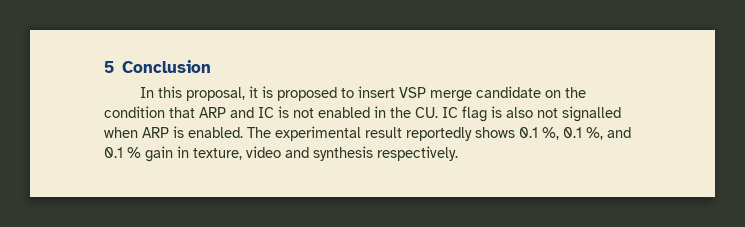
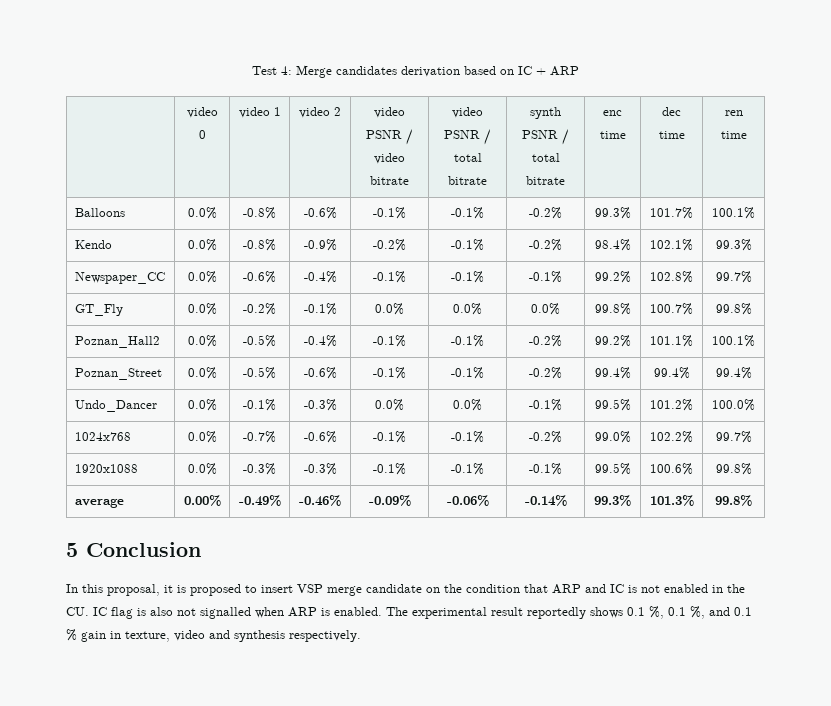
+ Test 4: Merge candidates derivation based on IC + ARP
+ | video 0 | video 1 | video 2 | video PSNR / video bitrate | video PSNR / total bitrate | synth PSNR / total bitrate | enc time | dec time | ren time
+ Balloons | 0.0% | -0.8% | -0.6% | -0.1% | -0.1% | -0.2% | 99.3% | 101.7% | 100.1%
+ Kendo | 0.0% | -0.8% | -0.9% | -0.2% | -0.1% | -0.2% | 98.4% | 102.1% | 99.3%
+ Newspaper_CC | 0.0% | -0.6% | -0.4% | -0.1% | -0.1% | -0.1% | 99.2% | 102.8% | 99.7%
+ GT_Fly | 0.0% | -0.2% | -0.1% | 0.0% | 0.0% | 0.0% | 99.8% | 100.7% | 99.8%
+ Poznan_Hall2 | 0.0% | -0.5% | -0.4% | -0.1% | -0.1% | -0.2% | 99.2% | 101.1% | 100.1%
+ Poznan_Street | 0.0% | -0.5% | -0.6% | -0.1% | -0.1% | -0.2% | 99.4% | 99.4% | 99.4%
+ Undo_Dancer | 0.0% | -0.1% | -0.3% | 0.0% | 0.0% | -0.1% | 99.5% | 101.2% | 100.0%
+ 1024x768 | 0.0% | -0.7% | -0.6% | -0.1% | -0.1% | -0.2% | 99.0% | 102.2% | 99.7%
+ 1920x1088 | 0.0% | -0.3% | -0.3% | -0.1% | -0.1% | -0.1% | 99.5% | 100.6% | 99.8%
+ average | 0.00% | -0.49% | -0.46% | -0.09% | -0.06% | -0.14% | 99.3% | 101.3% | 99.8%

